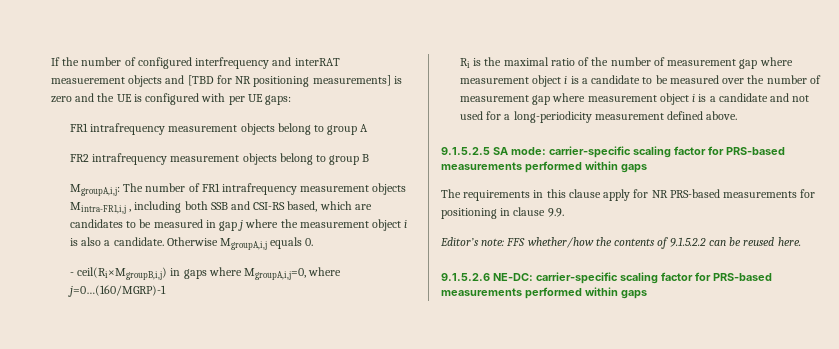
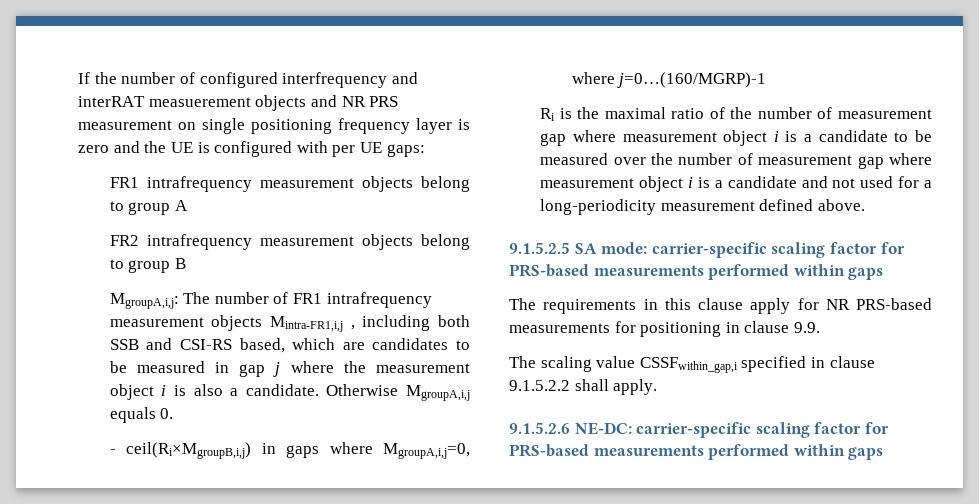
- If the number of configured interfrequency and interRAT measuerement objects and [TBD for NR positioning measurements] is zero and the UE is configured with per UE gaps:
+ If the number of configured interfrequency and interRAT measuerement objects and NR PRS measurement on single positioning frequency layer is zero and the UE is configured with per UE gaps:
- Editor’s note: FFS whether/how the contents of 9.1.5.2.2 can be reused here.
+ The scaling value CSSFwithin_gap,i specified in clause 9.1.5.2.2 shall apply.

